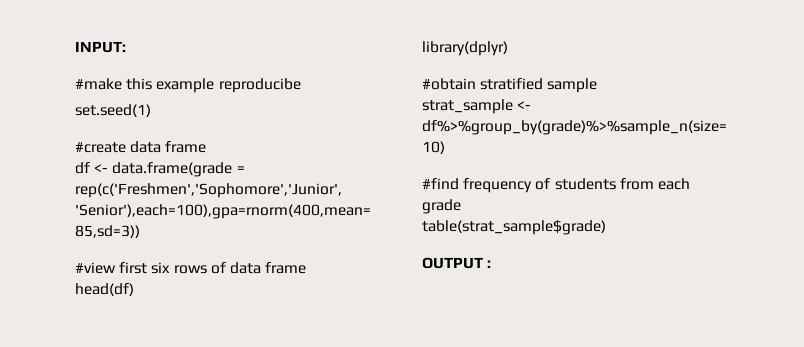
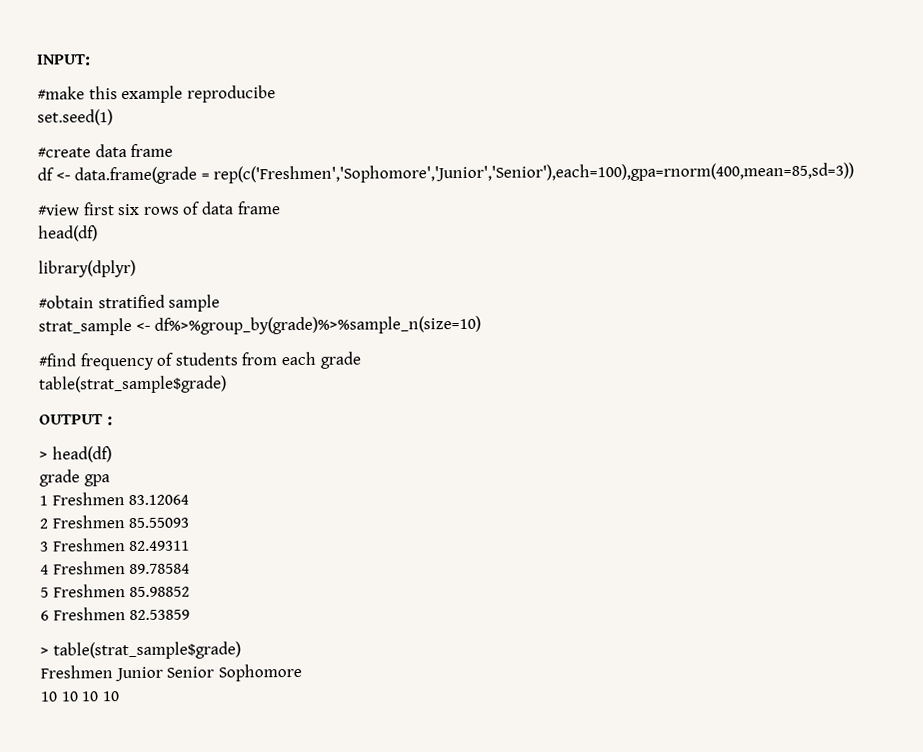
+ > head(df)
+ grade gpa
+ 1 Freshmen 83.12064
+ 2 Freshmen 85.55093
+ 3 Freshmen 82.49311
+ 4 Freshmen 89.78584
+ 5 Freshmen 85.98852
+ 6 Freshmen 82.53859
+ > table(strat_sample$grade)
+ Freshmen Junior Senior Sophomore
+ 10 10 10 10

